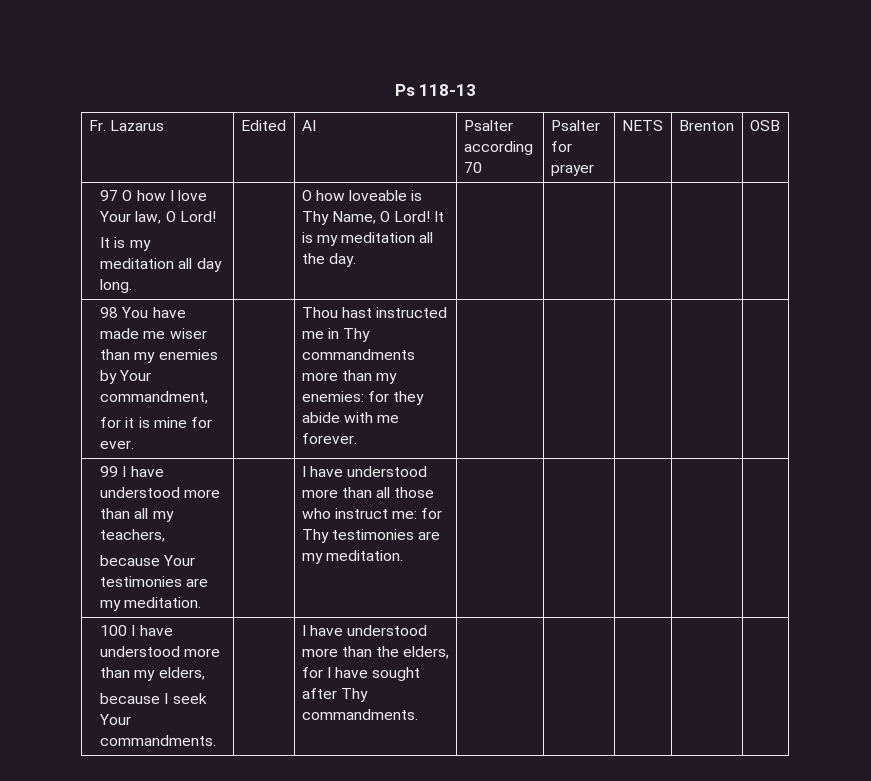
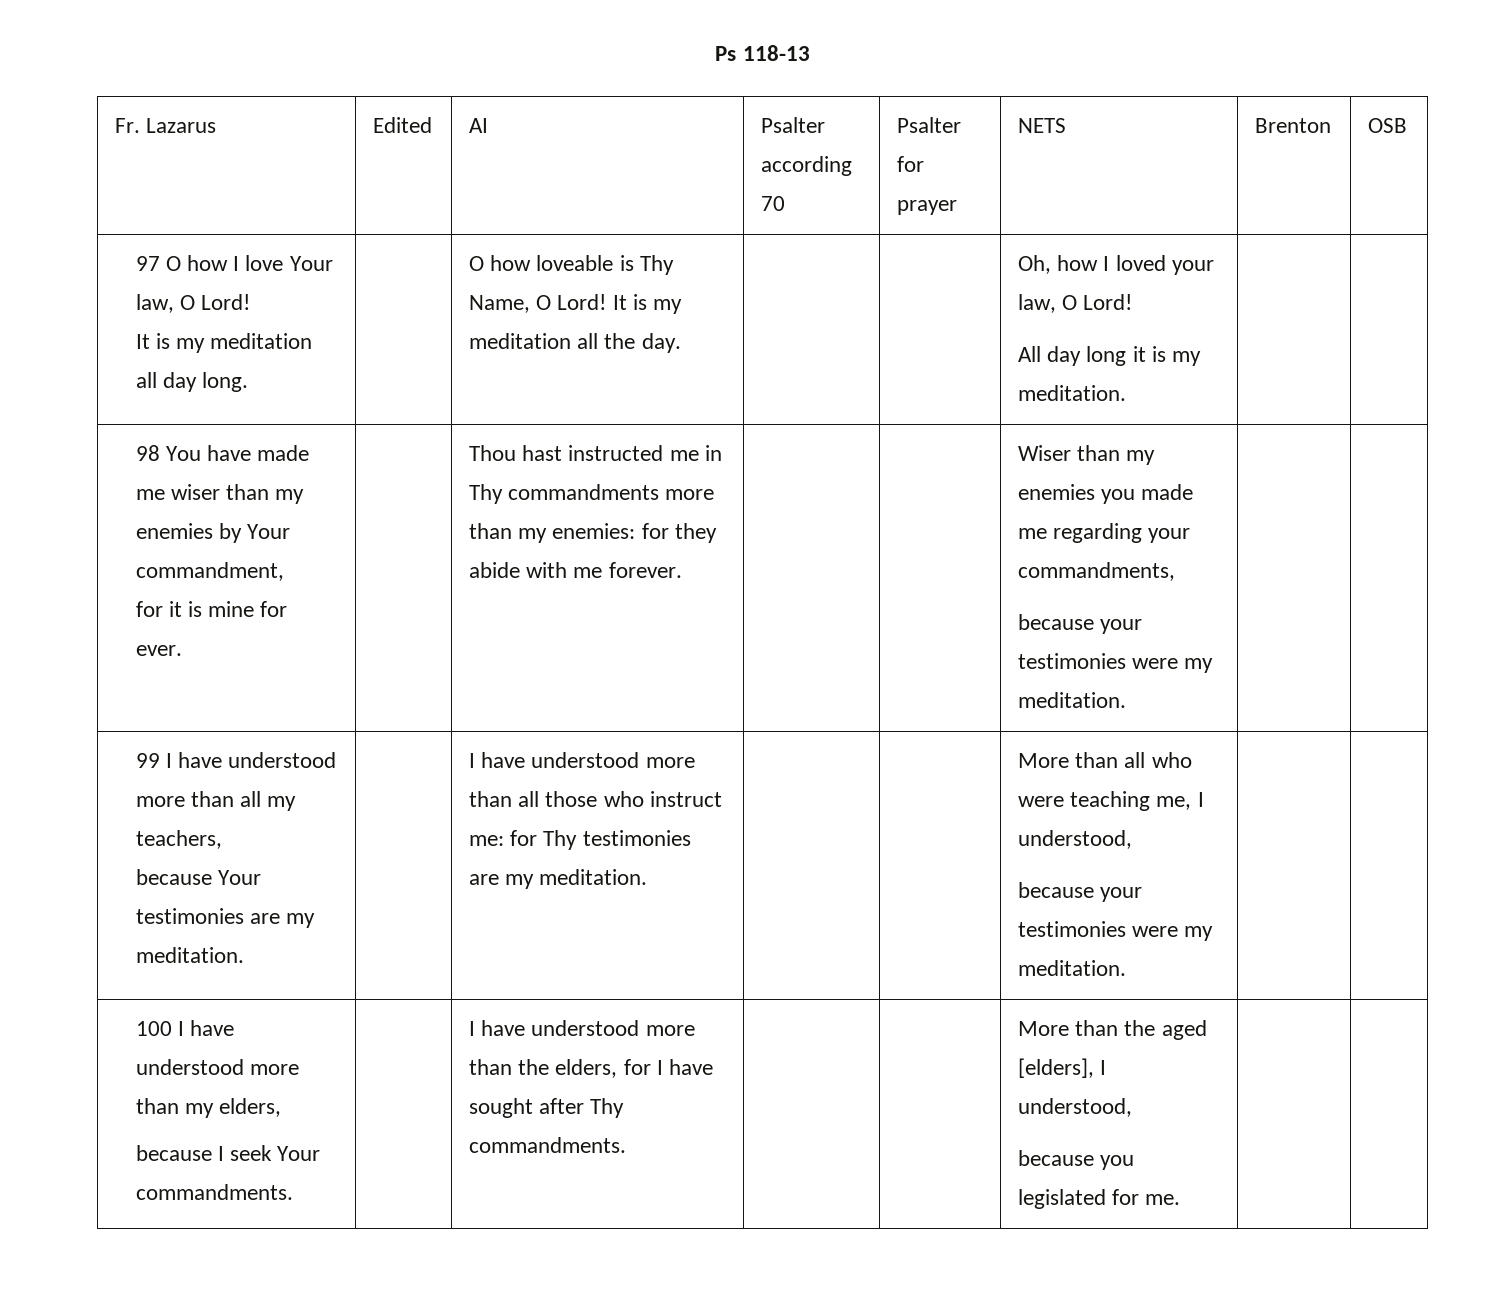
+ Oh, how I loved your law, O Lord!
+ All day long it is my meditation.
+ Wiser than my enemies you made me regarding your commandments,
+ because your testimonies were my meditation.
+ More than all who were teaching me, I understood,
+ because your testimonies were my meditation.
  100 I have understood more than my elders,
- because I seek Your commandments. | | I have understood more than the elders, for I have sought after Thy commandments. | | | | |
+ because I seek Your commandments. | | I have understood more than the elders, for I have sought after Thy commandments. | | | More than the aged [elders], I understood,
+ because you legislated for me. | |

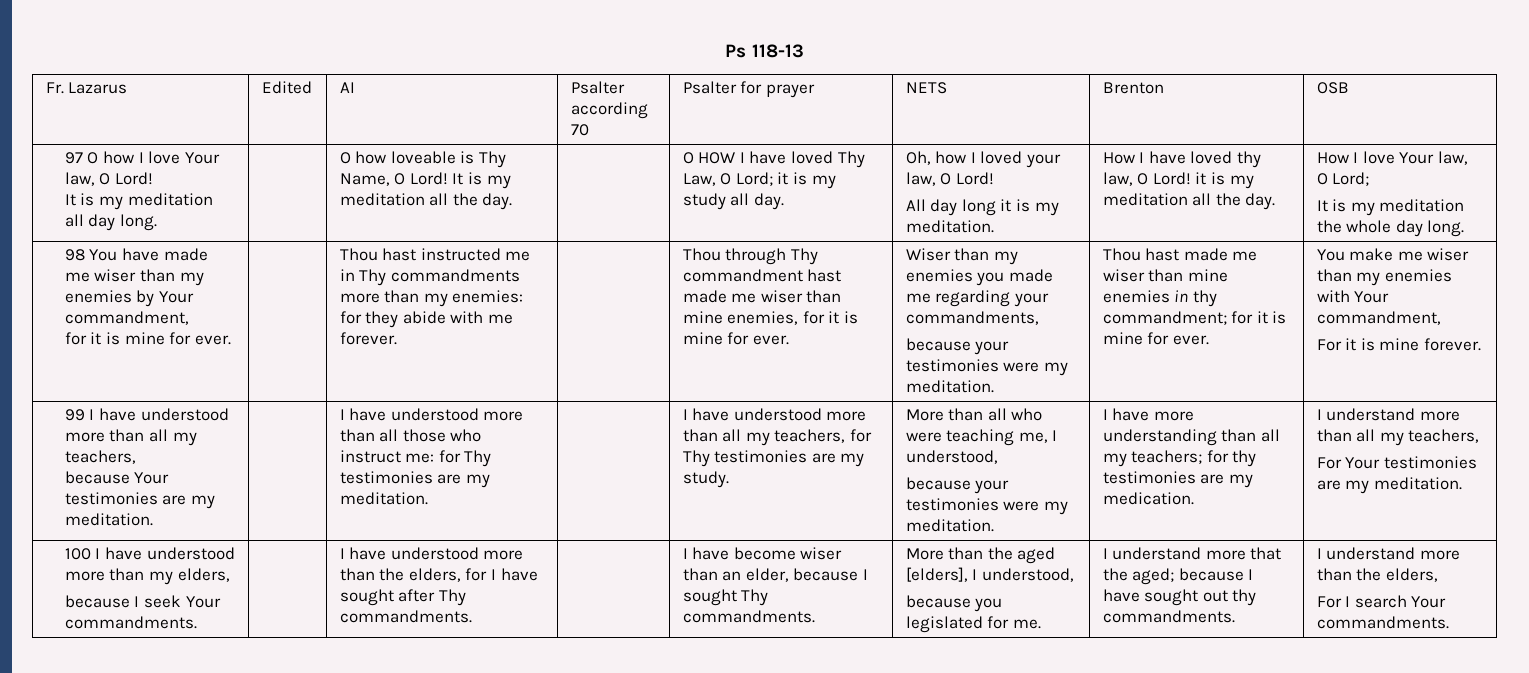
+ O HOW I have loved Thy Law, O Lord; it is my study all day.
+ How I have loved thy law, O Lord! it is my meditation all the day. | How I love Your law, O Lord;
+ It is my meditation the whole day long.
+ Thou through Thy commandment hast made me wiser than mine enemies, for it is mine for ever.
+ Thou hast made me wiser than mine enemies in thy commandment; for it is mine for ever. | You make me wiser than my enemies with Your commandment,
+ For it is mine forever.
+ I have understood more than all my teachers, for Thy testimonies are my study.
+ I have more understanding than all my teachers; for thy testimonies are my medication. | I understand more than all my teachers,
+ For Your testimonies are my meditation.
+ I have become wiser than an elder, because I sought Thy commandments.
+ I understand more that the aged; because I have sought out thy commandments. | I understand more than the elders,
+ For I search Your commandments.

